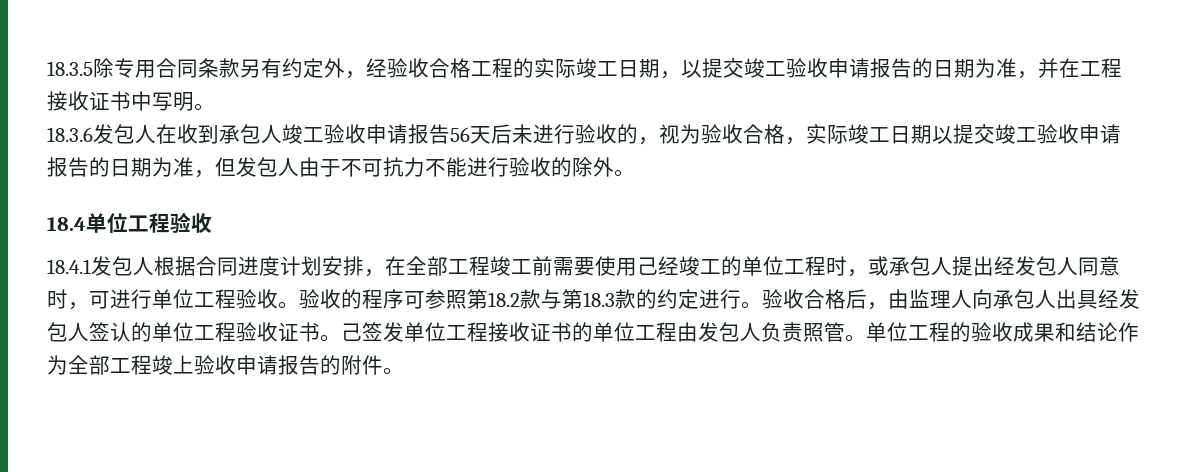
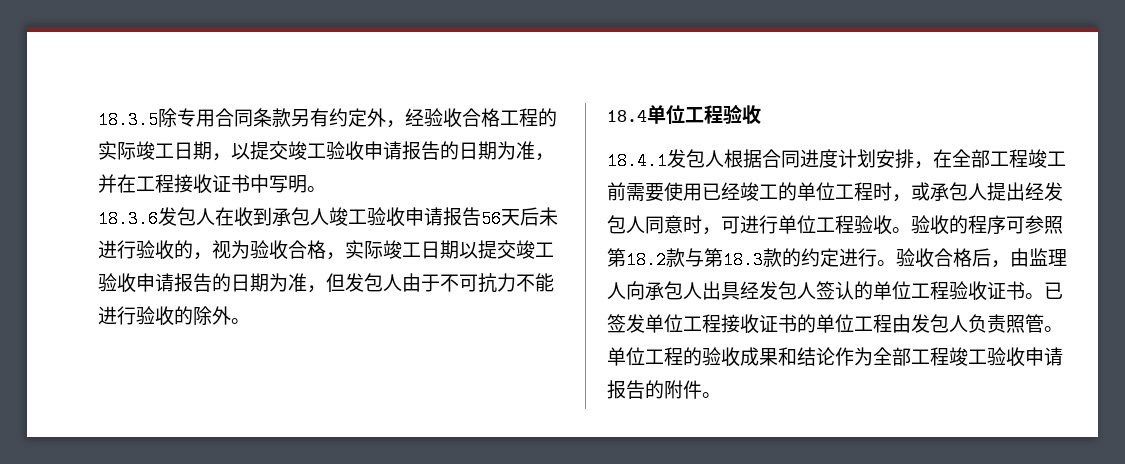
- 18.4.1发包人根据合同进度计划安排，在全部工程竣工前需要使用己经竣工的单位工程时，或承包人提出经发包人同意时，可进行单位工程验收。
+ 18.4.1发包人根据合同进度计划安排，在全部工程竣工前需要使用已经竣工的单位工程时，或承包人提出经发包人同意时，可进行单位工程验收。
- 己签发单位工程接收证书的单位工程由发包人负责照管。
+ 已签发单位工程接收证书的单位工程由发包人负责照管。
- 单位工程的验收成果和结论作为全部工程竣上验收申请报告的附件。
+ 单位工程的验收成果和结论作为全部工程竣工验收申请报告的附件。

